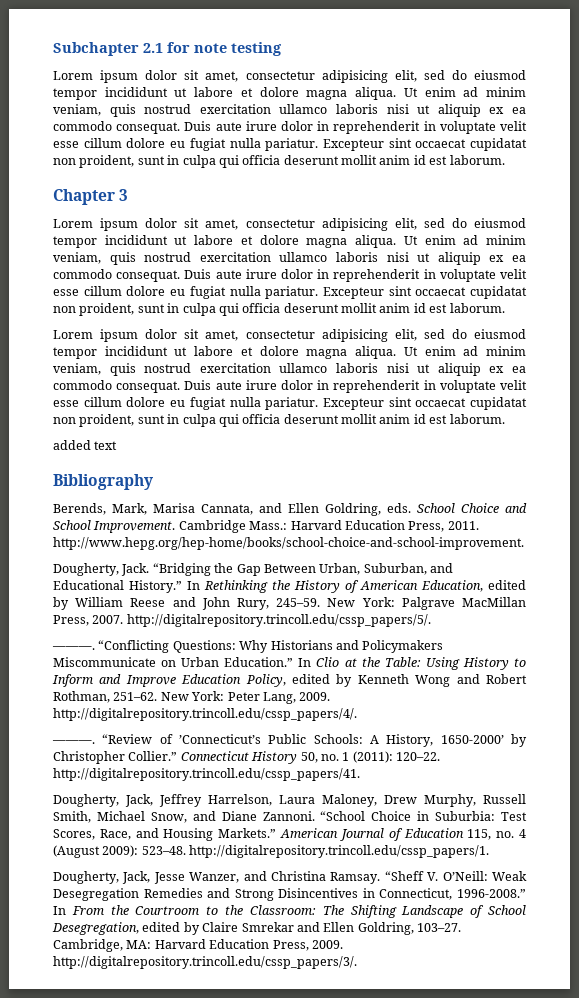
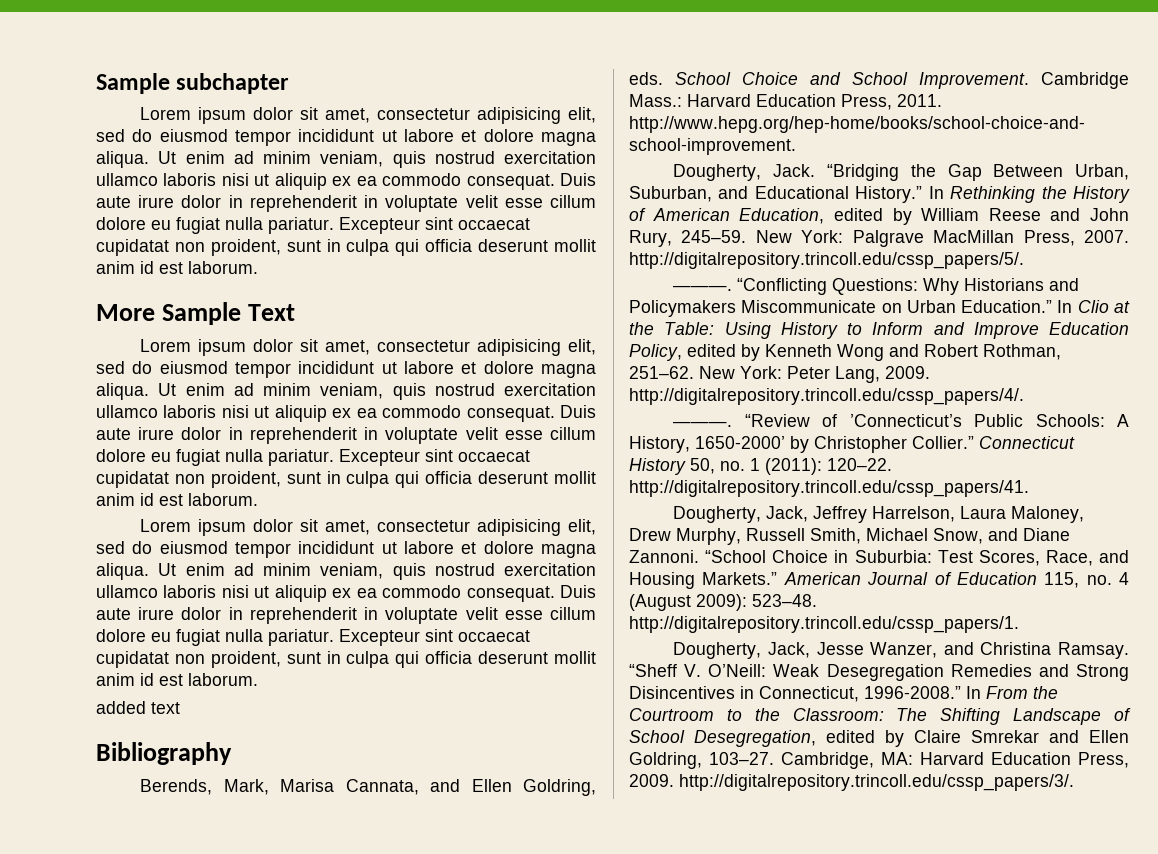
- Subchapter 2.1 for note testing
+ Sample subchapter
- Chapter 3
+ More Sample Text

